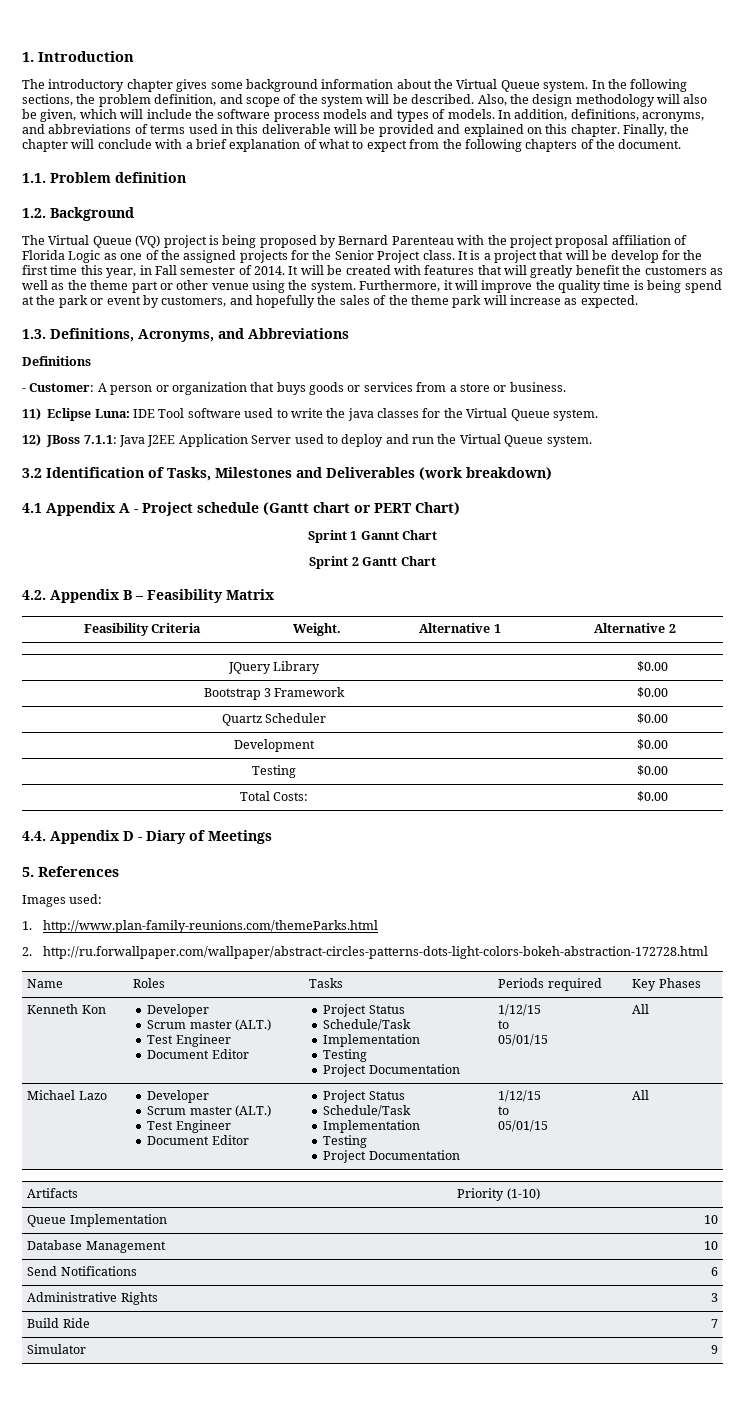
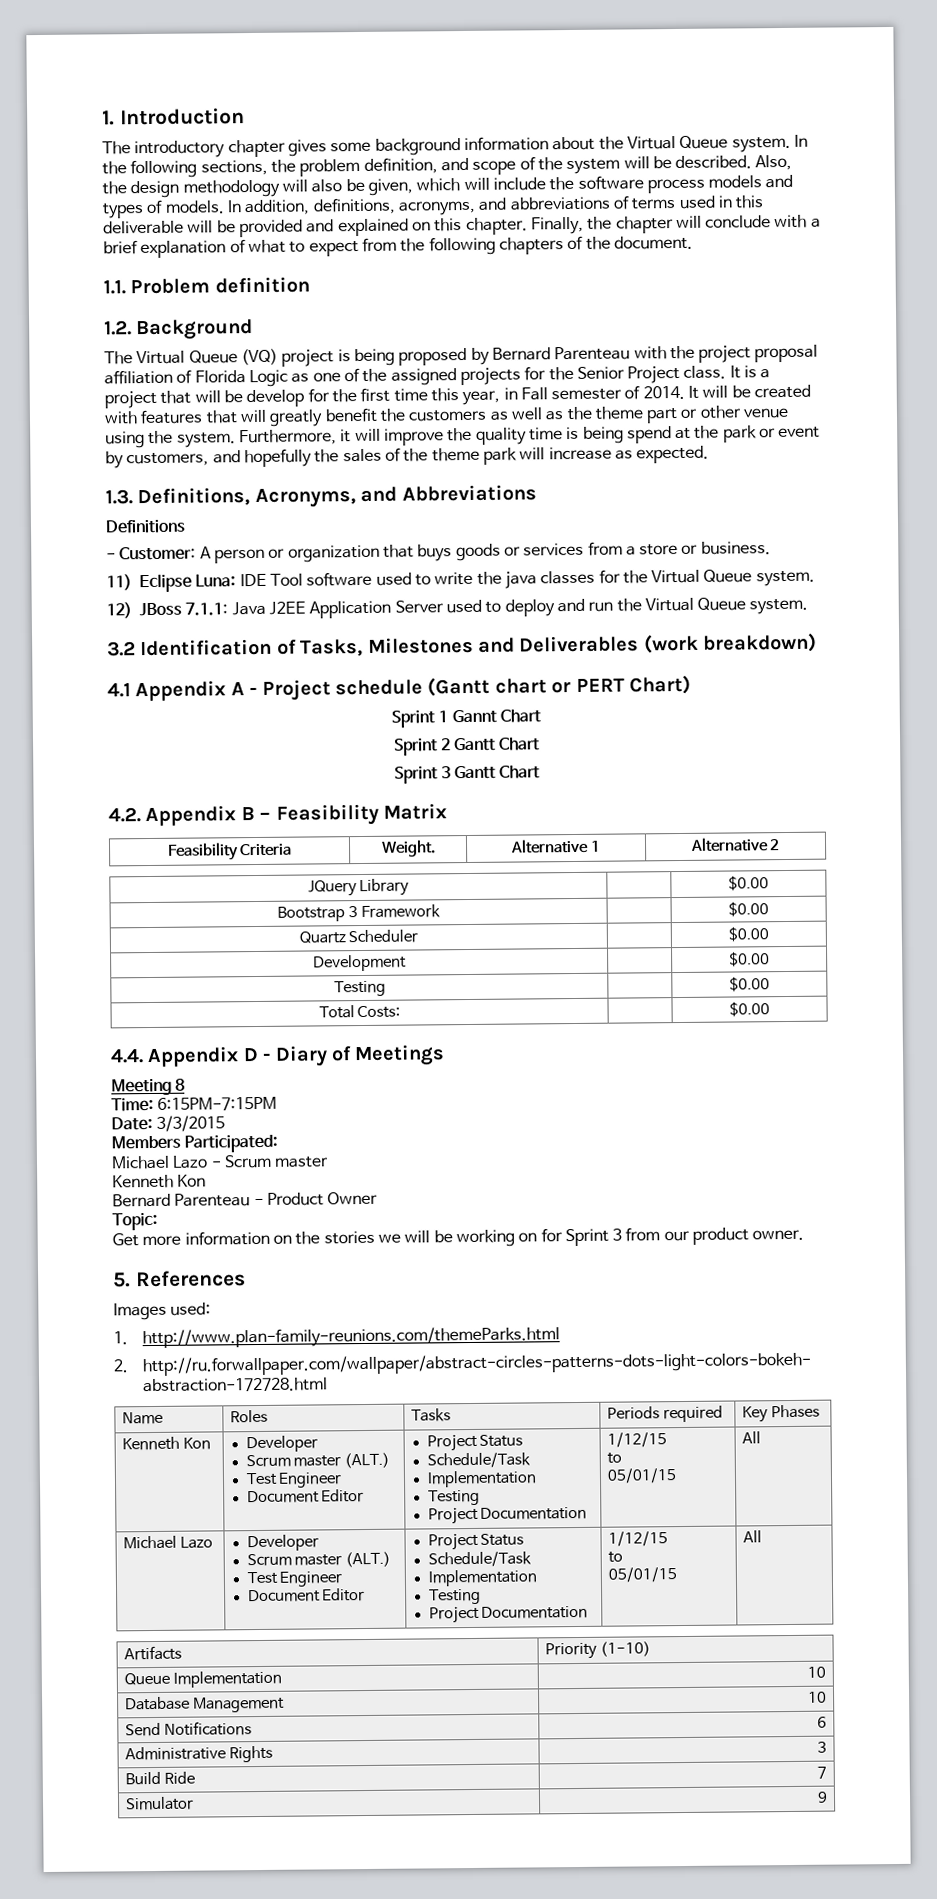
+ Sprint 3 Gantt Chart
+ Meeting 8
+ Time: 6:15PM-7:15PM
+ Date: 3/3/2015
+ Members Participated:
+ Michael Lazo - Scrum master
+ Kenneth Kon
+ Bernard Parenteau - Product Owner
+ Topic:
+ Get more information on the stories we will be working on for Sprint 3 from our product owner.

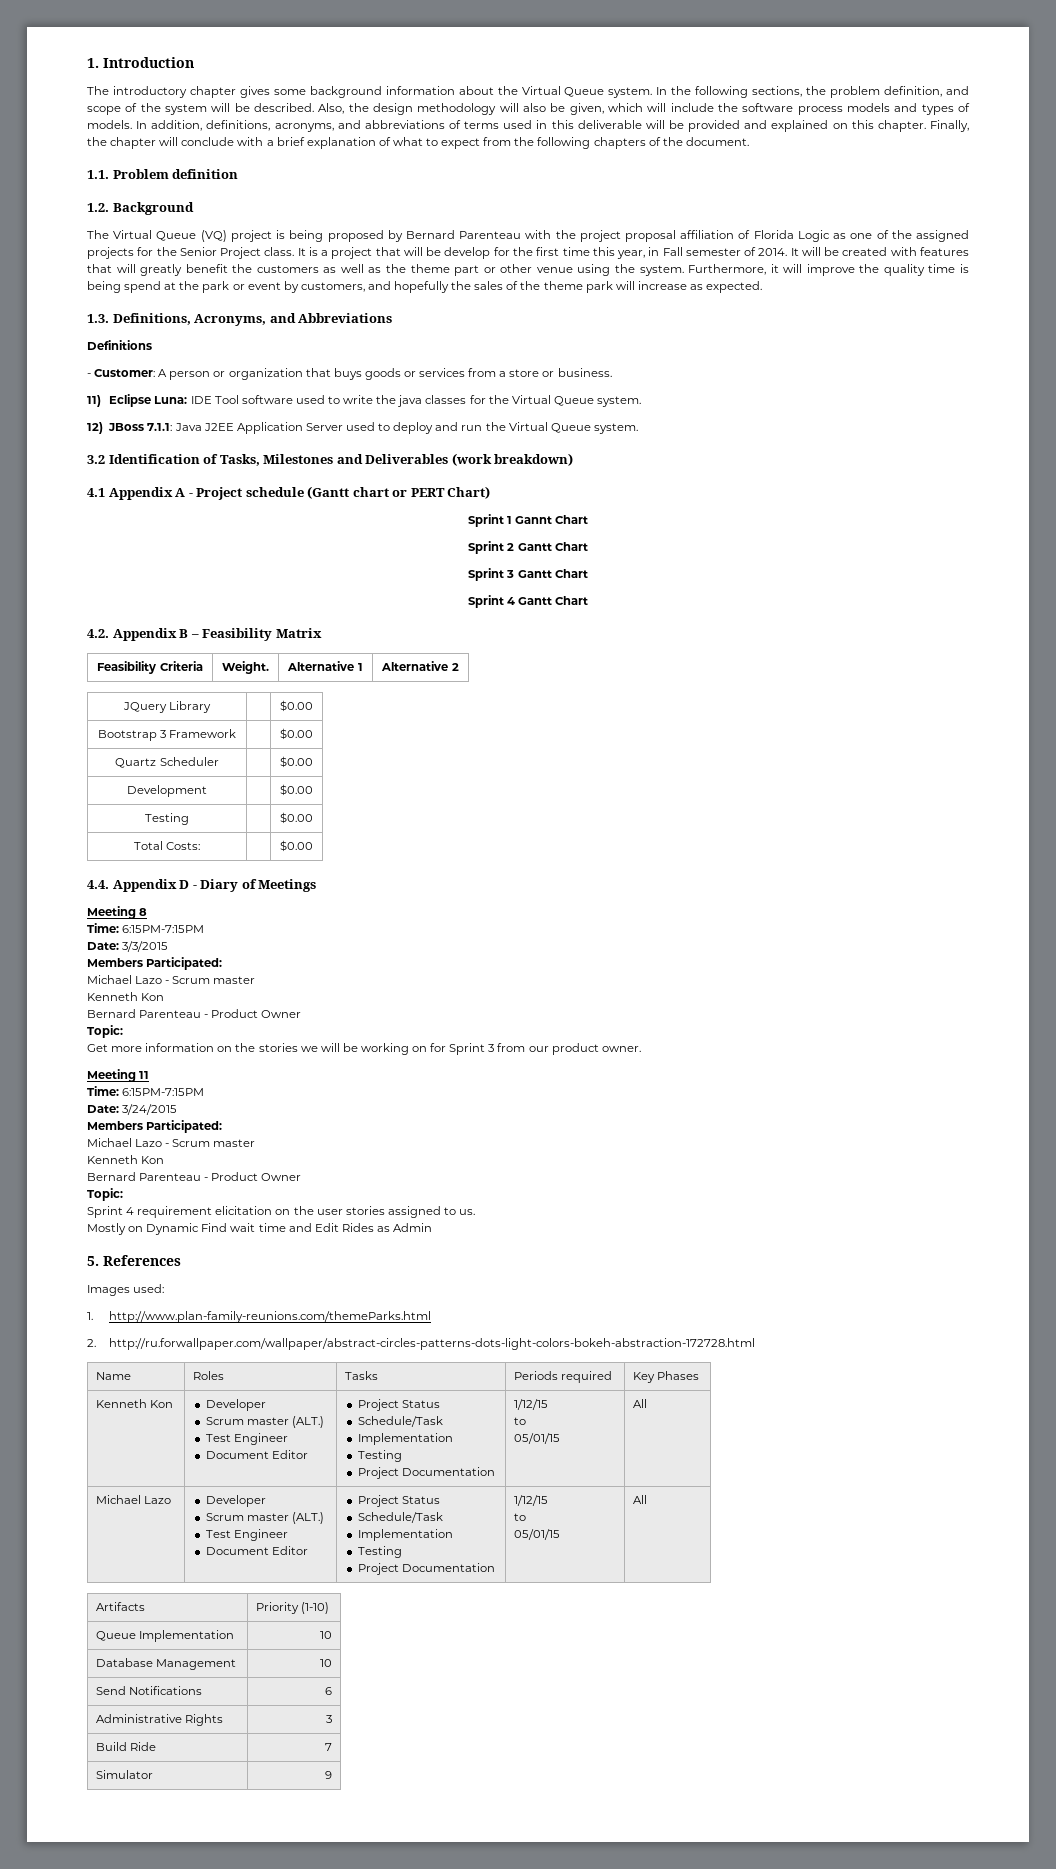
+ Sprint 4 Gantt Chart
+ Meeting 11
+ Time: 6:15PM-7:15PM
+ Date: 3/24/2015
+ Members Participated:
+ Michael Lazo - Scrum master
+ Kenneth Kon
+ Bernard Parenteau - Product Owner
+ Topic:
+ Sprint 4 requirement elicitation on the user stories assigned to us.
+ Mostly on Dynamic Find wait time and Edit Rides as Admin

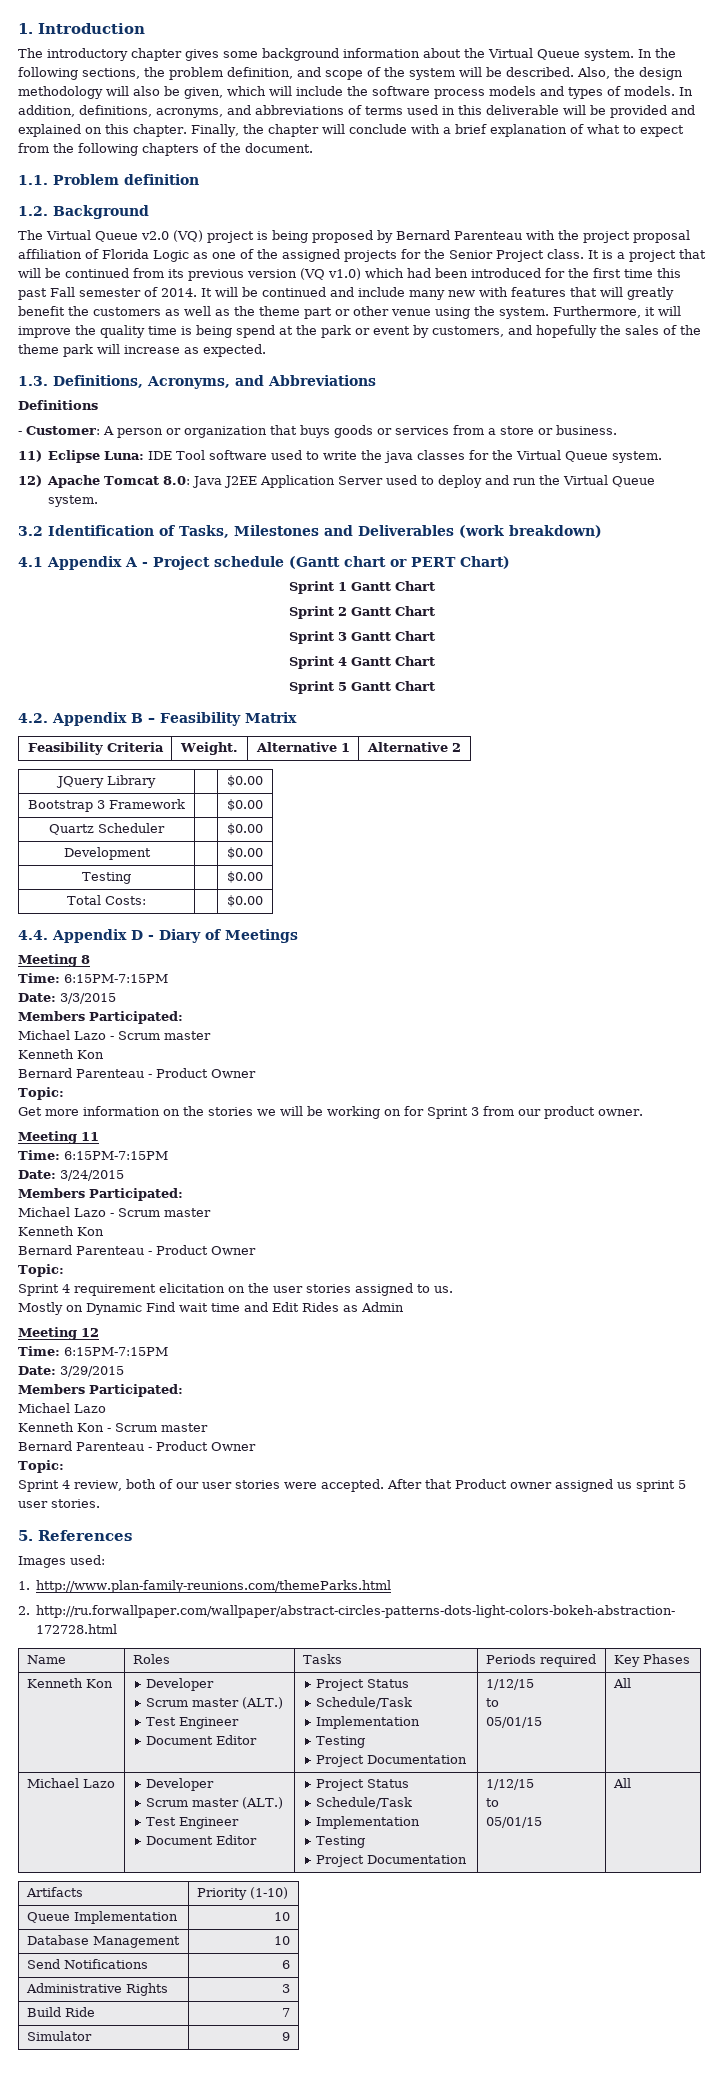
- The Virtual Queue (VQ) project is being proposed by Bernard Parenteau with the project proposal affiliation of Florida Logic as one of the assigned projects for the Senior Project class.
+ The Virtual Queue v2.0 (VQ) project is being proposed by Bernard Parenteau with the project proposal affiliation of Florida Logic as one of the assigned projects for the Senior Project class.
- It is a project that will be develop for the first time this year, in Fall semester of 2014.
+ It is a project that will be continued from its previous version (VQ v1.0) which had been introduced for the first time this past Fall semester of 2014.
- It will be created with features that will greatly benefit the customers as well as the theme part or other venue using the system.
+ It will be continued and include many new with features that will greatly benefit the customers as well as the theme part or other venue using the system.
- 12) JBoss 7.1.1: Java J2EE Application Server used to deploy and run the Virtual Queue system.
+ 12) Apache Tomcat 8.0: Java J2EE Application Server used to deploy and run the Virtual Queue system.
- Sprint 1 Gannt Chart
+ Sprint 1 Gantt Chart
+ Sprint 5 Gantt Chart
+ Meeting 12
+ Time: 6:15PM-7:15PM
+ Date: 3/29/2015
+ Members Participated:
+ Michael Lazo
+ Kenneth Kon - Scrum master
+ Bernard Parenteau - Product Owner
+ Topic:
+ Sprint 4 review, both of our user stories were accepted. After that Product owner assigned us sprint 5 user stories.

